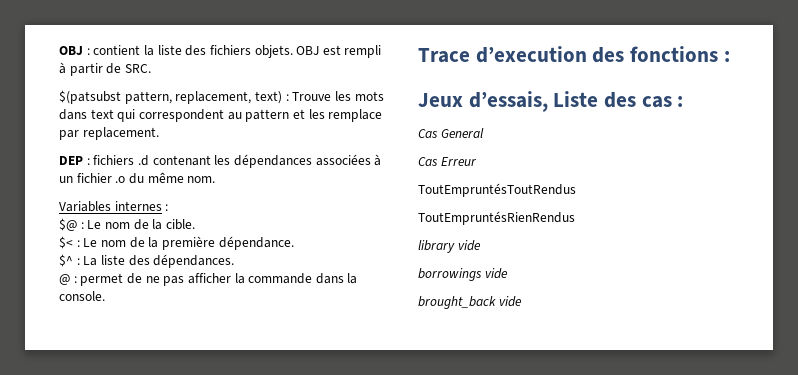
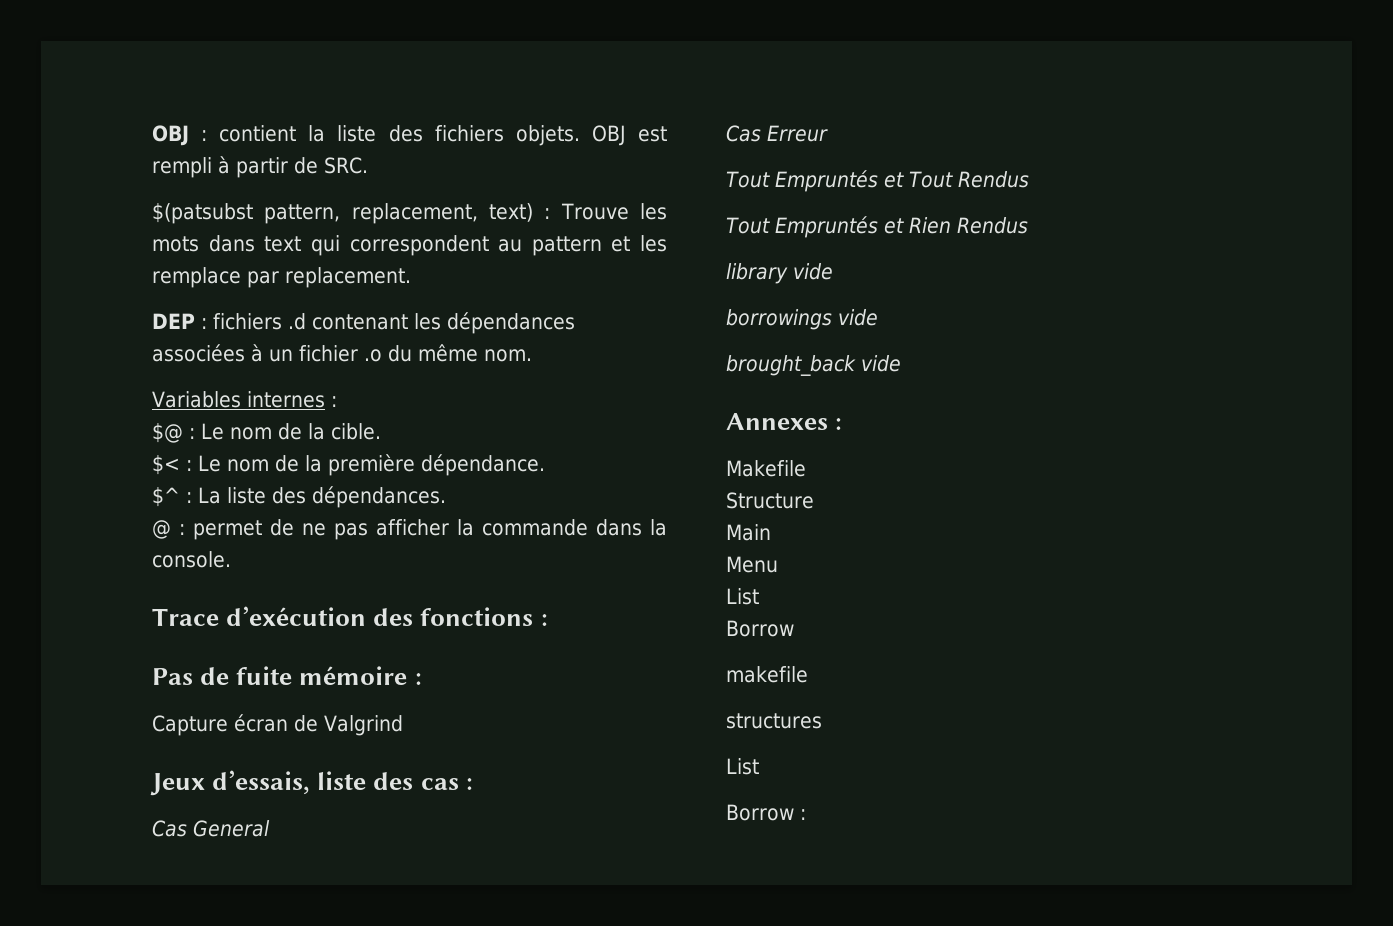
- Trace d’execution des fonctions :
+ Trace d’exécution des fonctions :
+ Pas de fuite mémoire :
+ Capture écran de Valgrind
- Jeux d’essais, Liste des cas :
+ Jeux d’essais, liste des cas :
- ToutEmpruntésToutRendus
- ToutEmpruntésRienRendus
+ Tout Empruntés et Tout Rendus
+ Tout Empruntés et Rien Rendus
+ Annexes :
+ Makefile
+ Structure
+ Main
+ Menu
+ List
+ Borrow
+ makefile
+ structures
+ List
+ Borrow :

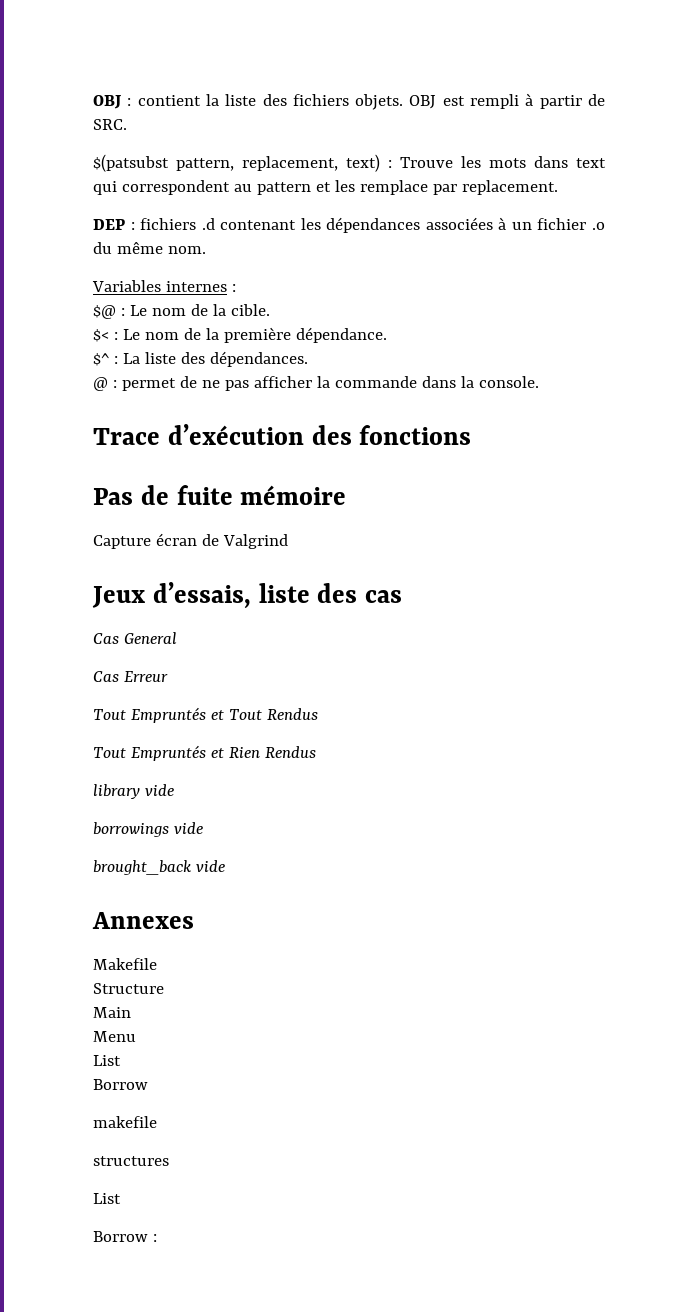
- Trace d’exécution des fonctions :
+ Trace d’exécution des fonctions
- Pas de fuite mémoire :
+ Pas de fuite mémoire
- Jeux d’essais, liste des cas :
+ Jeux d’essais, liste des cas
- Annexes :
+ Annexes

